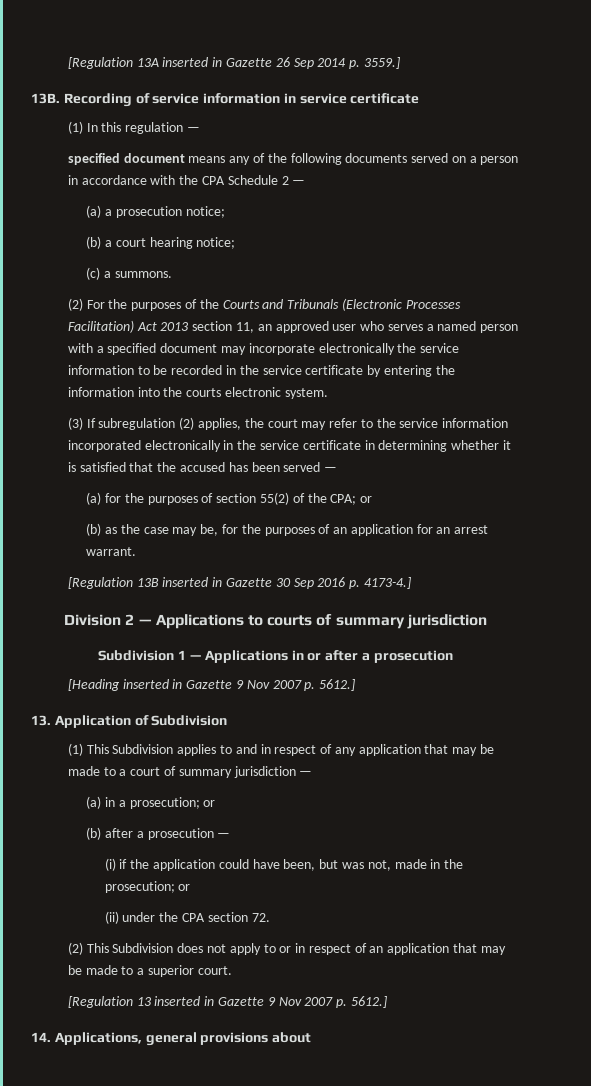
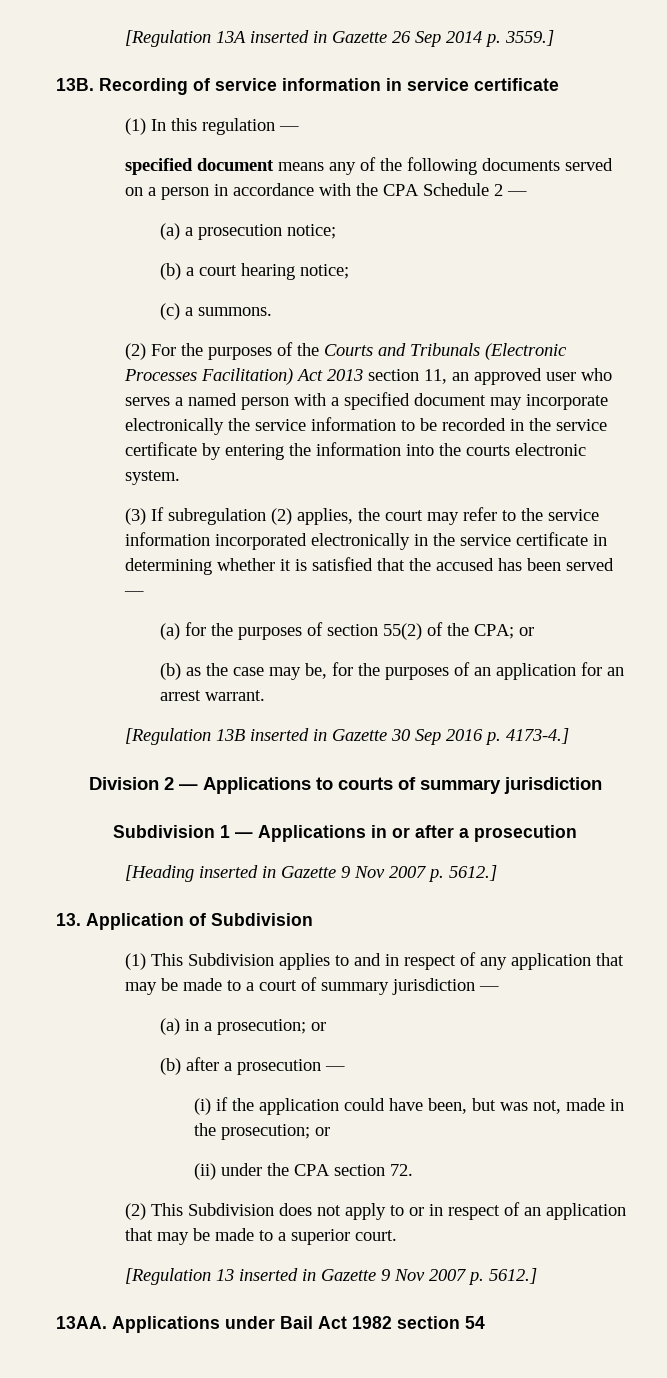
- 14. Applications, general provisions about
+ 13AA. Applications under Bail Act 1982 section 54

